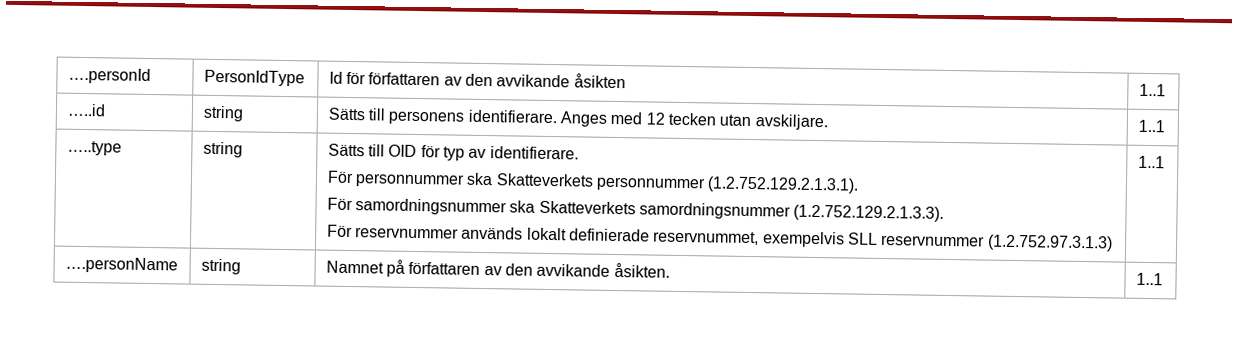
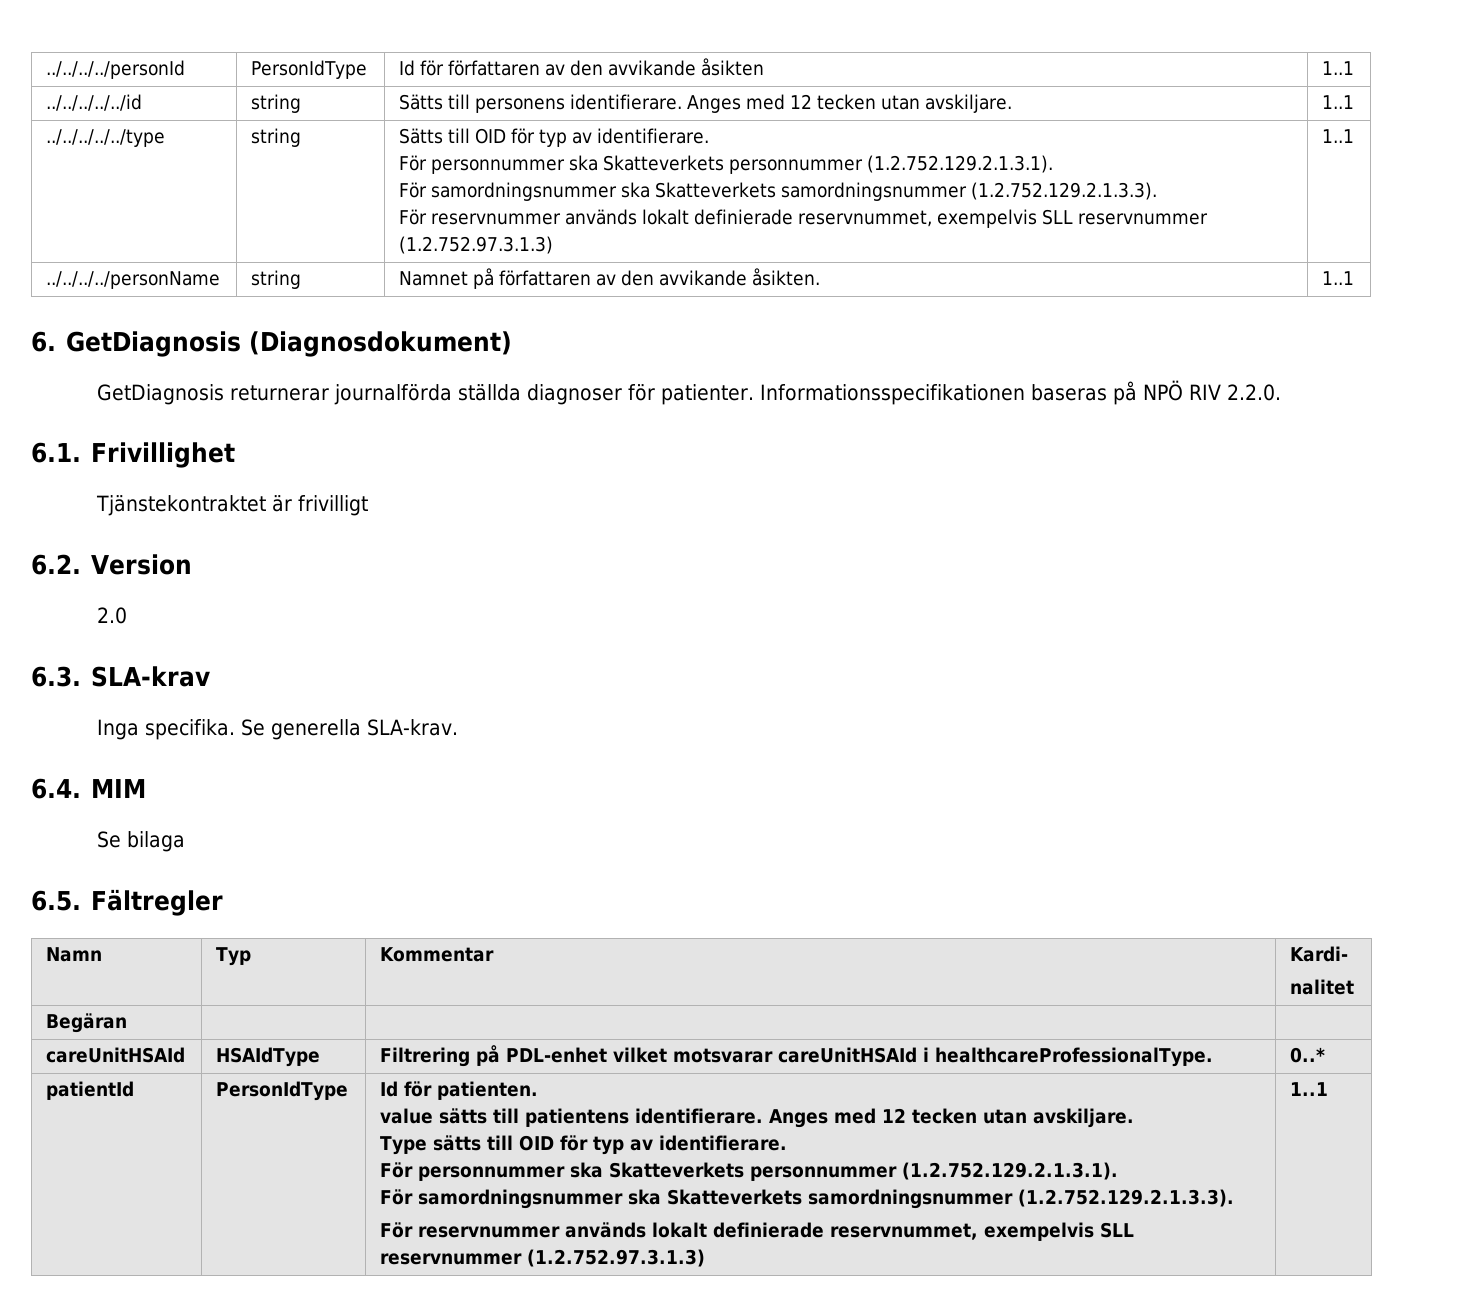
- ….personId | PersonIdType | Id för författaren av den avvikande åsikten | 1..1
+ ../../../../personId | PersonIdType | Id för författaren av den avvikande åsikten | 1..1
- …..id | string | Sätts till personens identifierare. Anges med 12 tecken utan avskiljare. | 1..1
+ ../../../../../id | string | Sätts till personens identifierare. Anges med 12 tecken utan avskiljare. | 1..1
- …..type | string | Sätts till OID för typ av identifierare.
+ ../../../../../type | string | Sätts till OID för typ av identifierare.
- ….personName | string | Namnet på författaren av den avvikande åsikten. | 1..1
+ ../../../../personName | string | Namnet på författaren av den avvikande åsikten. | 1..1
+ 6. GetDiagnosis (Diagnosdokument)
+ GetDiagnosis returnerar journalförda ställda diagnoser för patienter. Informationsspecifikationen baseras på NPÖ RIV 2.2.0.
+ 6.1. Frivillighet
+ Tjänstekontraktet är frivilligt
+ 6.2. Version
+ 2.0
+ 6.3. SLA-krav
+ Inga specifika. Se generella SLA-krav.
+ 6.4. MIM
+ Se bilaga
+ 6.5. Fältregler
+ Namn | Typ | Kommentar | Kardi-
+ nalitet
+ Begäran | | |
+ careUnitHSAId | HSAIdType | Filtrering på PDL-enhet vilket motsvarar careUnitHSAId i healthcareProfessionalType. | 0..*
+ patientId | PersonIdType | Id för patienten.
+ value sätts till patientens identifierare. Anges med 12 tecken utan avskiljare.
+ Type sätts till OID för typ av identifierare.
+ För personnummer ska Skatteverkets personnummer (1.2.752.129.2.1.3.1).
+ För samordningsnummer ska Skatteverkets samordningsnummer (1.2.752.129.2.1.3.3).
+ För reservnummer används lokalt definierade reservnummet, exempelvis SLL reservnummer (1.2.752.97.3.1.3) | 1..1

